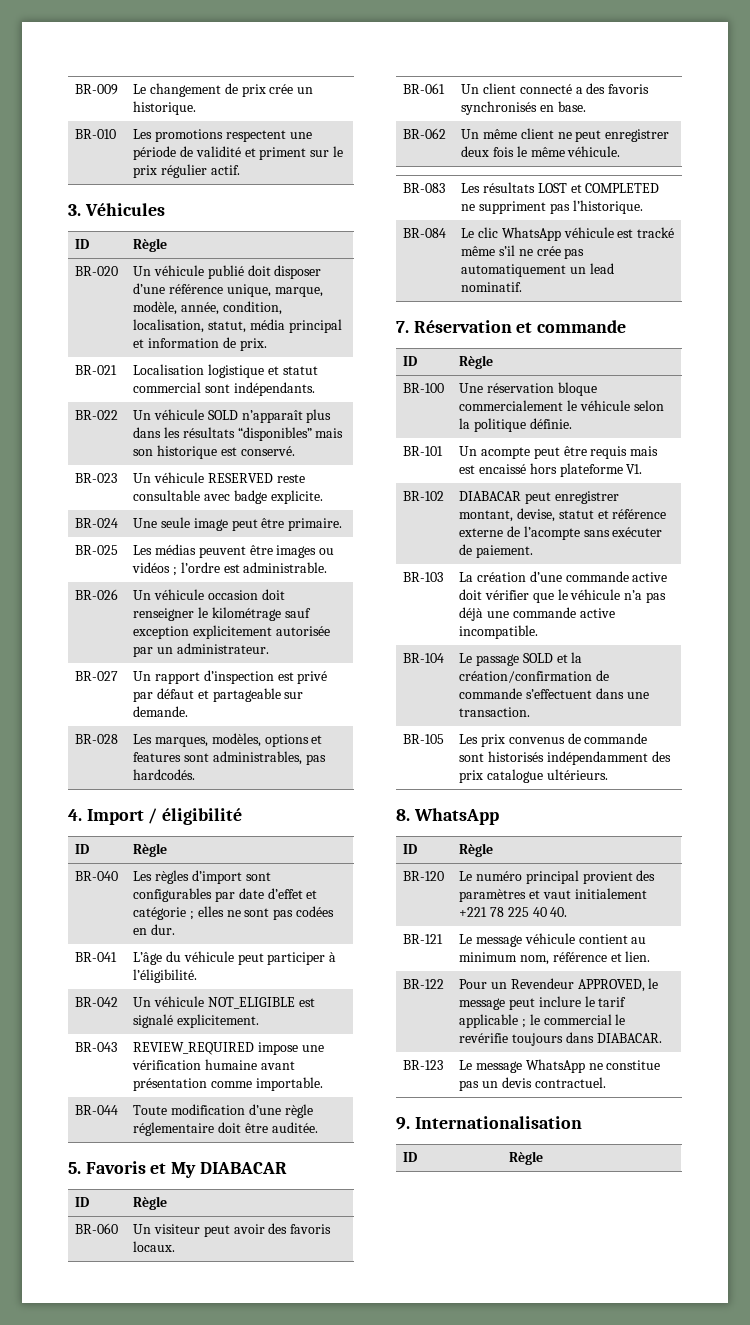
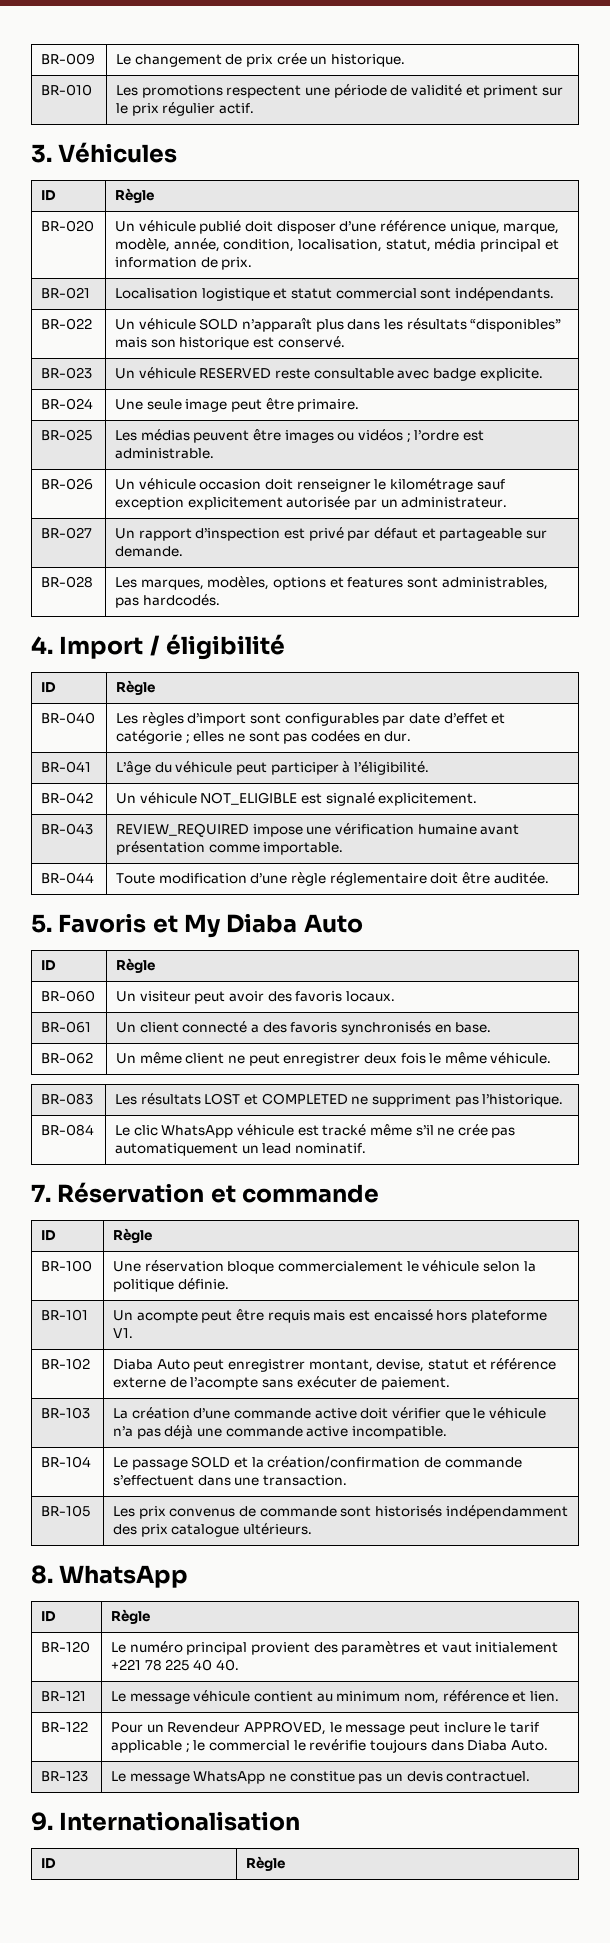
- 5. Favoris et My DIABACAR
+ 5. Favoris et My Diaba Auto
- BR-102 | DIABACAR peut enregistrer montant, devise, statut et référence externe de l’acompte sans exécuter de paiement.
+ BR-102 | Diaba Auto peut enregistrer montant, devise, statut et référence externe de l’acompte sans exécuter de paiement.
- BR-122 | Pour un Revendeur APPROVED, le message peut inclure le tarif applicable ; le commercial le revérifie toujours dans DIABACAR.
+ BR-122 | Pour un Revendeur APPROVED, le message peut inclure le tarif applicable ; le commercial le revérifie toujours dans Diaba Auto.

